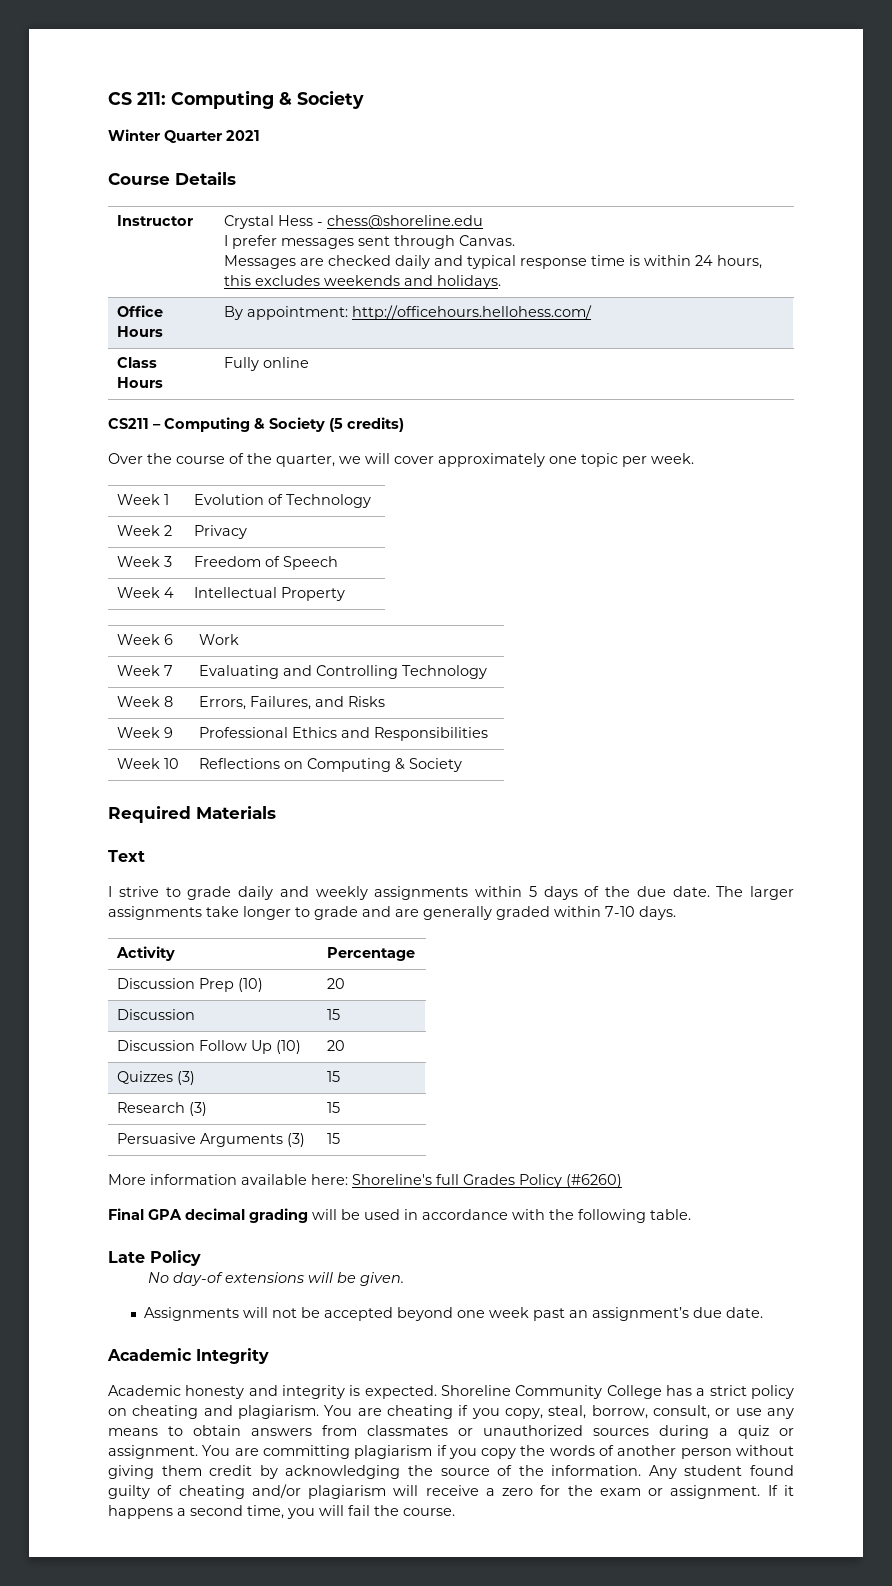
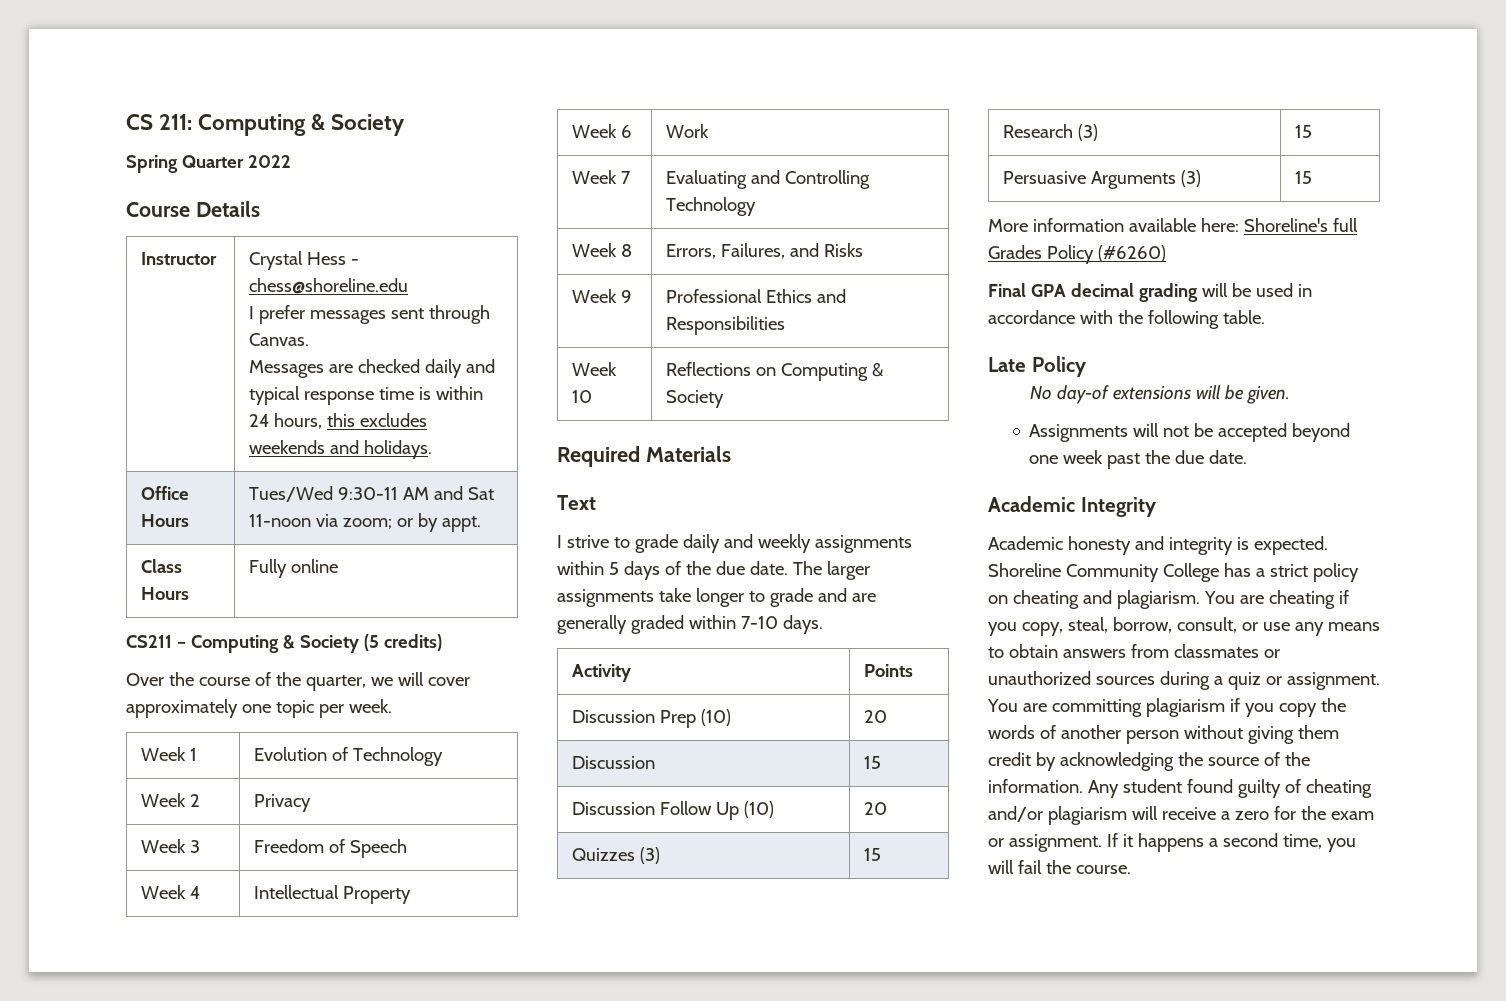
- Winter Quarter 2021
+ Spring Quarter 2022
- Office Hours | By appointment: http://officehours.hellohess.com/
+ Office Hours | Tues/Wed 9:30-11 AM and Sat 11-noon via zoom; or by appt.
- Activity | Percentage
+ Activity | Points
- Assignments will not be accepted beyond one week past an assignment’s due date.
+ Assignments will not be accepted beyond one week past the due date.

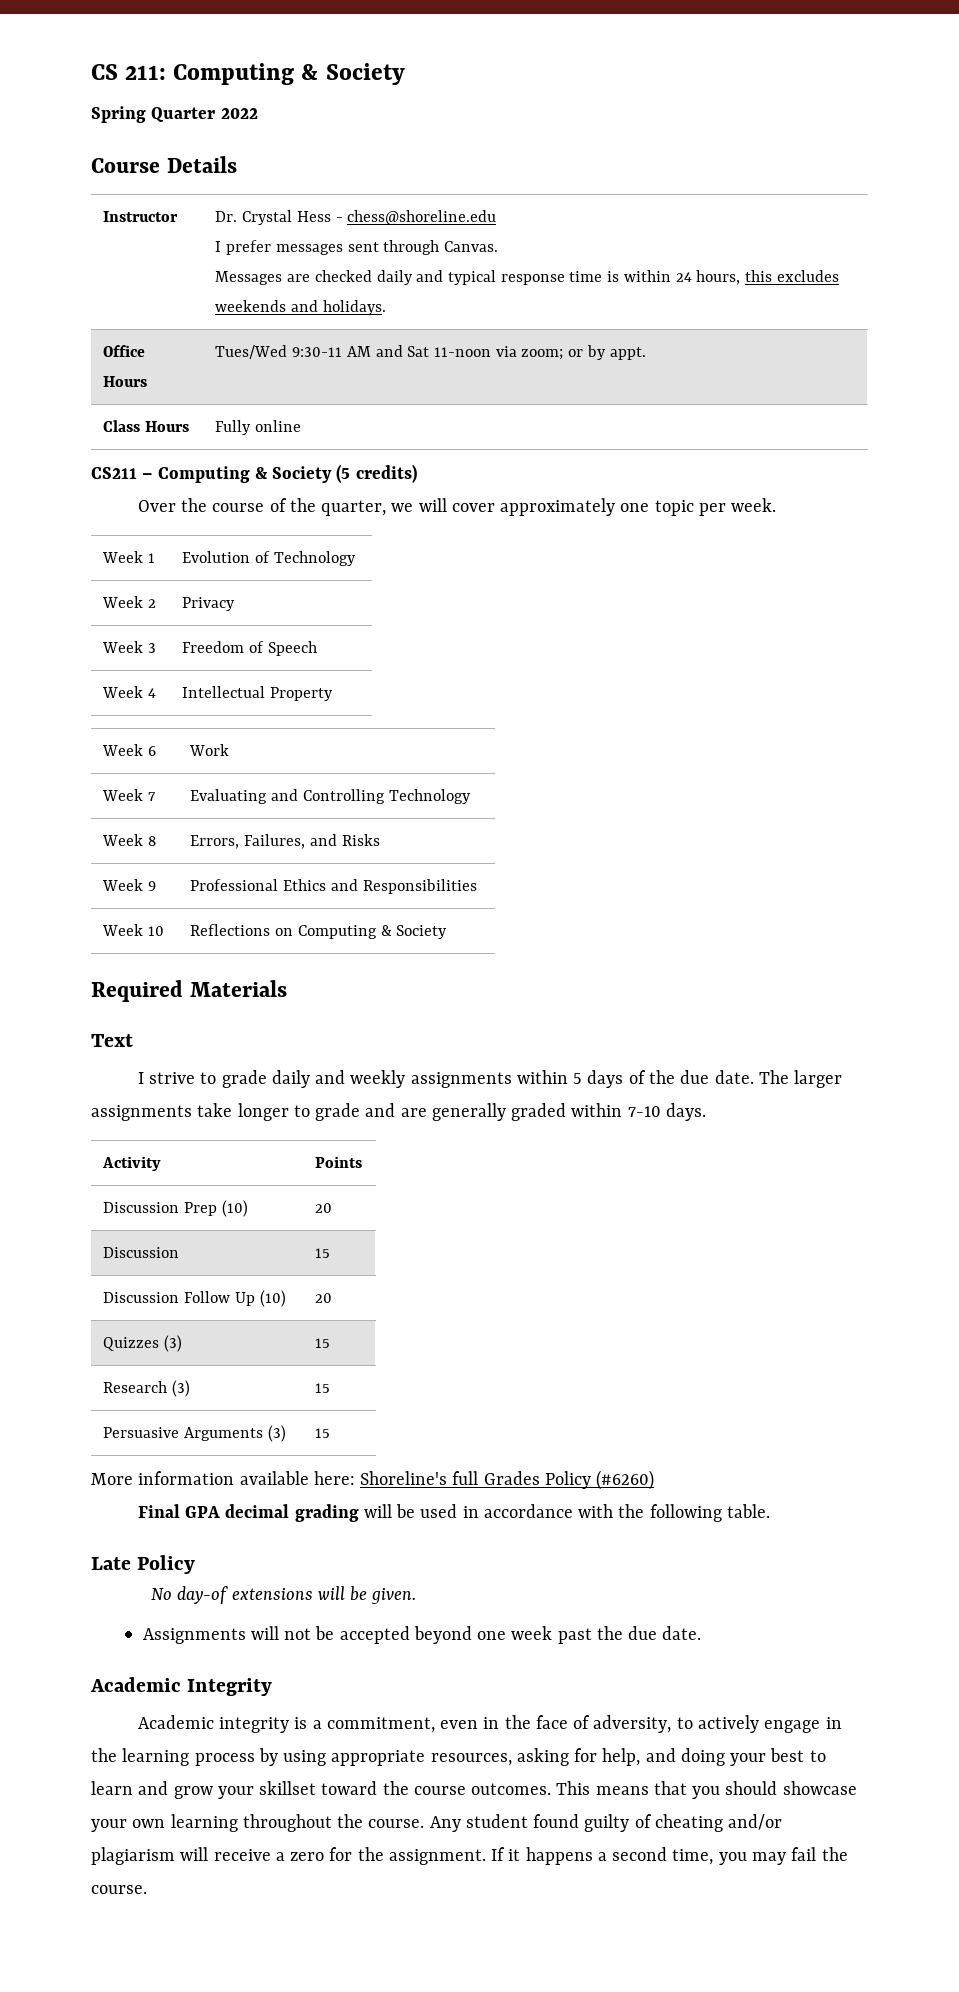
- Instructor | Crystal Hess - chess@shoreline.edu
+ Instructor | Dr. Crystal Hess - chess@shoreline.edu
- Academic honesty and integrity is expected. Shoreline Community College has a strict policy on cheating and plagiarism. You are cheating if you copy, steal, borrow, consult, or use any means to obtain answers from classmates or unauthorized sources during a quiz or assignment. You are committing plagiarism if you copy the words of another person without giving them credit by acknowledging the source of the information.
+ Academic integrity is a commitment, even in the face of adversity, to actively engage in the learning process by using appropriate resources, asking for help, and doing your best to learn and grow your skillset toward the course outcomes. This means that you should showcase your own learning throughout the course.
- Any student found guilty of cheating and/or plagiarism will receive a zero for the exam or assignment.
+ Any student found guilty of cheating and/or plagiarism will receive a zero for the assignment.
- If it happens a second time, you will fail the course.
+ If it happens a second time, you may fail the course.

